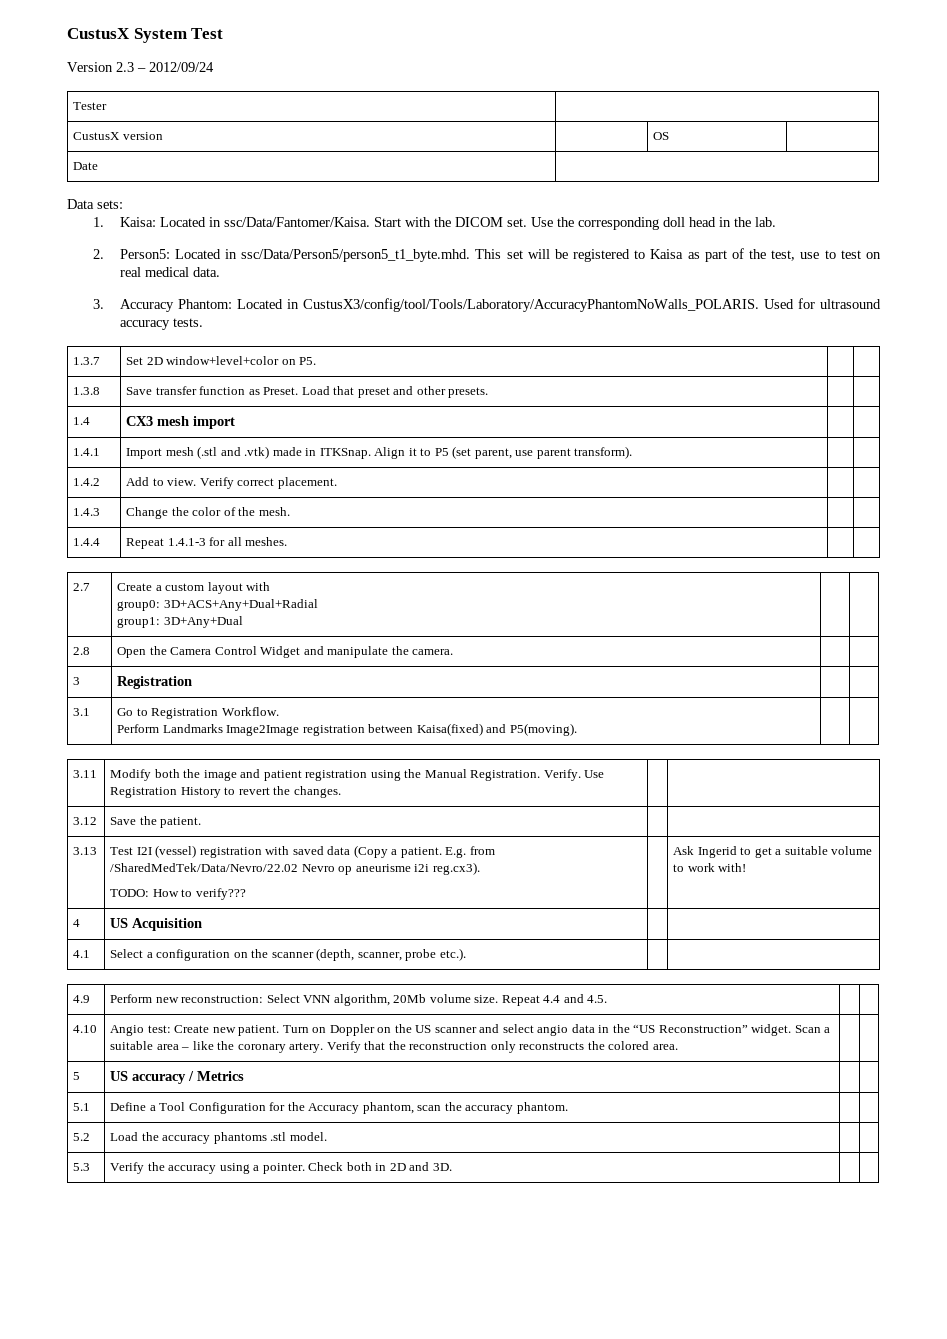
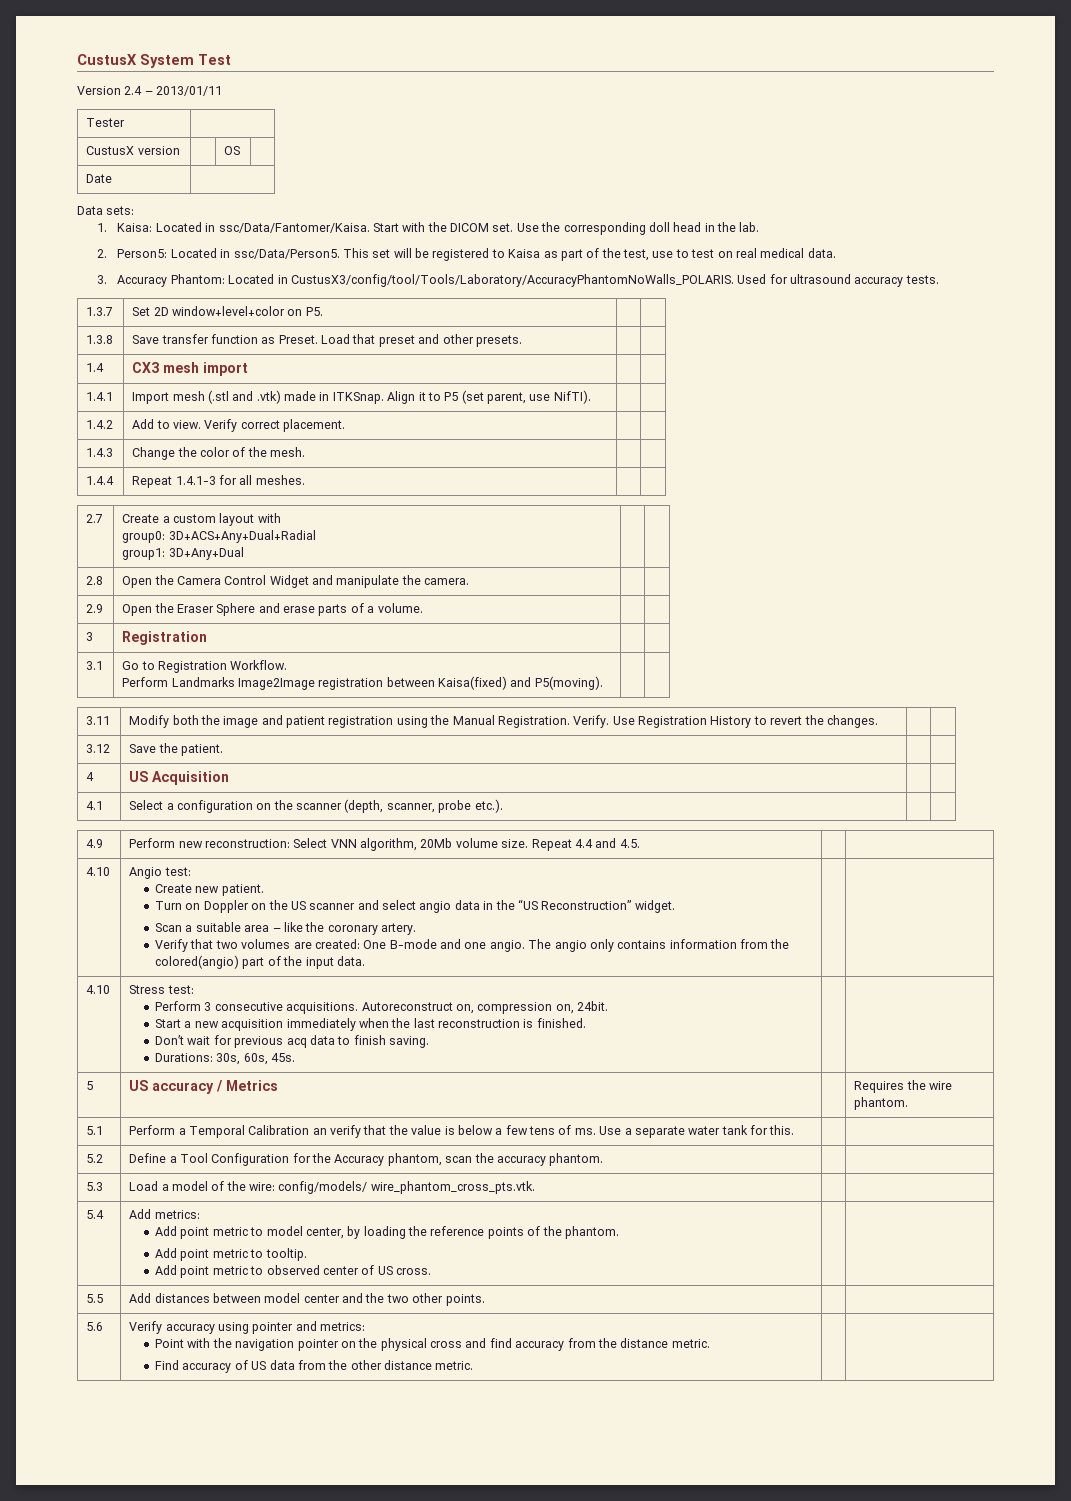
- Version 2.3 – 2012/09/24
+ Version 2.4 – 2013/01/11
- 2. Person5: Located in ssc/Data/Person5/person5_t1_byte.mhd. This set will be registered to Kaisa as part of the test, use to test on real medical data.
+ 2. Person5: Located in ssc/Data/Person5. This set will be registered to Kaisa as part of the test, use to test on real medical data.
- 1.4.1 | Import mesh (.stl and .vtk) made in ITKSnap. Align it to P5 (set parent, use parent transform). | |
+ 1.4.1 | Import mesh (.stl and .vtk) made in ITKSnap. Align it to P5 (set parent, use NifTI). | |
+ 2.9 | Open the Eraser Sphere and erase parts of a volume. | |
- 3.13 | Test I2I (vessel) registration with saved data (Copy a patient. E.g. from /SharedMedTek/Data/Nevro/22.02 Nevro op aneurisme i2i reg.cx3).
- TODO: How to verify??? | | Ask Ingerid to get a suitable volume to work with!
- Angio test: Create new patient. Turn on Doppler on the US scanner and select angio data in the “US Reconstruction” widget. Scan a suitable area – like the coronary artery. Verify that the reconstruction only reconstructs the colored area.
+ Angio test:
+ Create new patient.
+ Turn on Doppler on the US scanner and select angio data in the “US Reconstruction” widget.
+ Scan a suitable area – like the coronary artery.
+ Verify that two volumes are created: One B-mode and one angio. The angio only contains information from the colored(angio) part of the input data. | |
+ 4.10 | Stress test:
+ Perform 3 consecutive acquisitions. Autoreconstruct on, compression on, 24bit.
+ Start a new acquisition immediately when the last reconstruction is finished.
+ Don’t wait for previous acq data to finish saving.
+ Durations: 30s, 60s, 45s. | |
- 5 | US accuracy / Metrics | |
- 5.1 | Define a Tool Configuration for the Accuracy phantom, scan the accuracy phantom. | |
+ 5 | US accuracy / Metrics | | Requires the wire phantom.
+ 5.1 | Perform a Temporal Calibration an verify that the value is below a few tens of ms. Use a separate water tank for this. | |
+ 5.2 | Define a Tool Configuration for the Accuracy phantom, scan the accuracy phantom. | |
- 5.2 | Load the accuracy phantoms .stl model. | |
- 5.3 | Verify the accuracy using a pointer. Check both in 2D and 3D. | |
+ 5.3 | Load a model of the wire: config/models/ wire_phantom_cross_pts.vtk. | |
+ 5.4 | Add metrics:
+ Add point metric to model center, by loading the reference points of the phantom.
+ Add point metric to tooltip.
+ Add point metric to observed center of US cross. | |
+ 5.5 | Add distances between model center and the two other points. | |
+ 5.6 | Verify accuracy using pointer and metrics:
+ Point with the navigation pointer on the physical cross and find accuracy from the distance metric.
+ Find accuracy of US data from the other distance metric. | |

